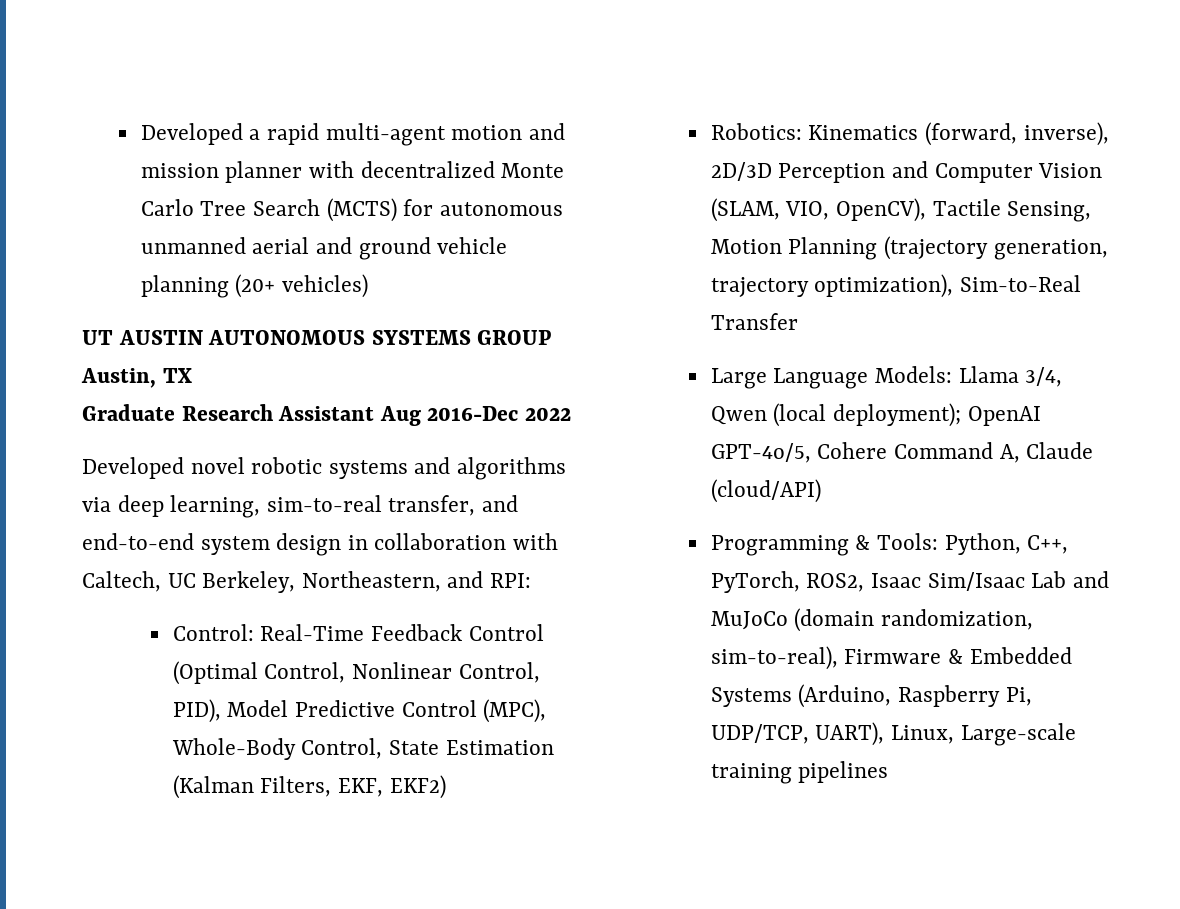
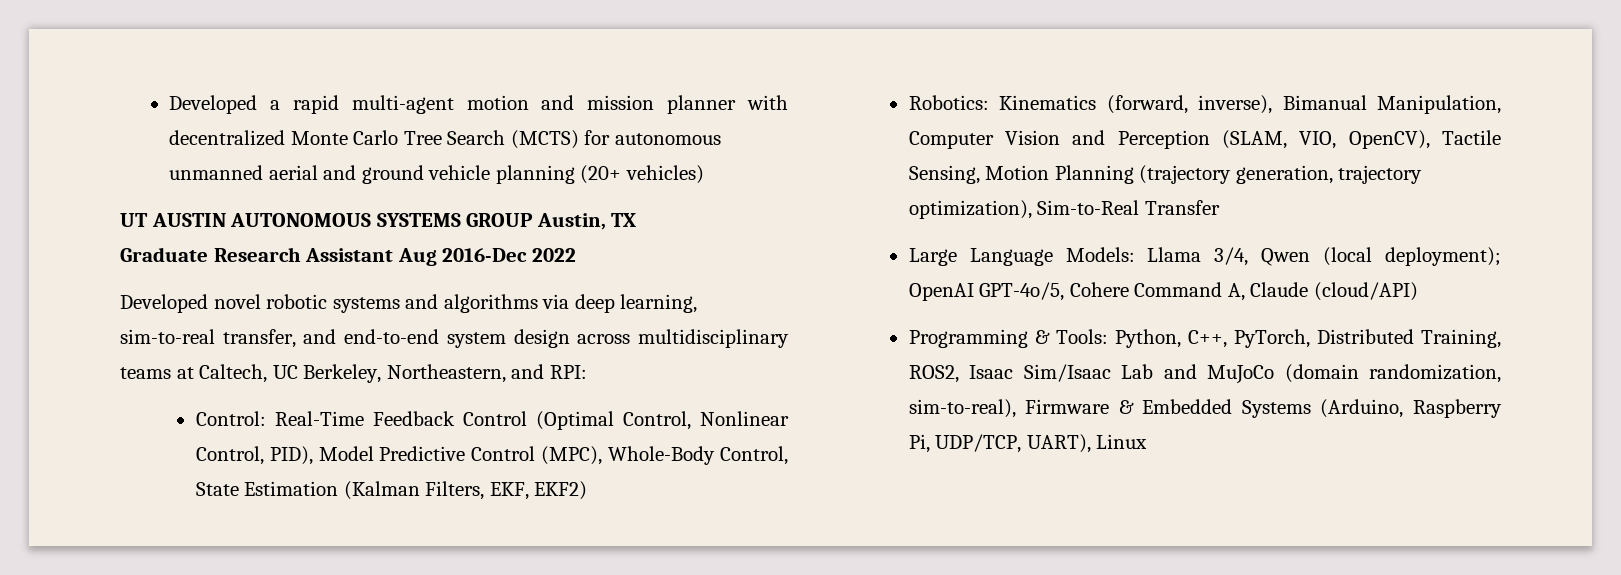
- Developed novel robotic systems and algorithms via deep learning, sim-to-real transfer, and end-to-end system design in collaboration with Caltech, UC Berkeley, Northeastern, and RPI:
+ Developed novel robotic systems and algorithms via deep learning, sim-to-real transfer, and end-to-end system design across multidisciplinary teams at Caltech, UC Berkeley, Northeastern, and RPI:
- Robotics: Kinematics (forward, inverse), 2D/3D Perception and Computer Vision (SLAM, VIO, OpenCV), Tactile Sensing, Motion Planning (trajectory generation, trajectory optimization), Sim-to-Real Transfer
+ Robotics: Kinematics (forward, inverse), Bimanual Manipulation, Computer Vision and Perception (SLAM, VIO, OpenCV), Tactile Sensing, Motion Planning (trajectory generation, trajectory optimization), Sim-to-Real Transfer
- Programming & Tools: Python, C++, PyTorch, ROS2, Isaac Sim/Isaac Lab and MuJoCo (domain randomization, sim-to-real), Firmware & Embedded Systems (Arduino, Raspberry Pi, UDP/TCP, UART), Linux, Large-scale training pipelines
+ Programming & Tools: Python, C++, PyTorch, Distributed Training, ROS2, Isaac Sim/Isaac Lab and MuJoCo (domain randomization, sim-to-real), Firmware & Embedded Systems (Arduino, Raspberry Pi, UDP/TCP, UART), Linux

